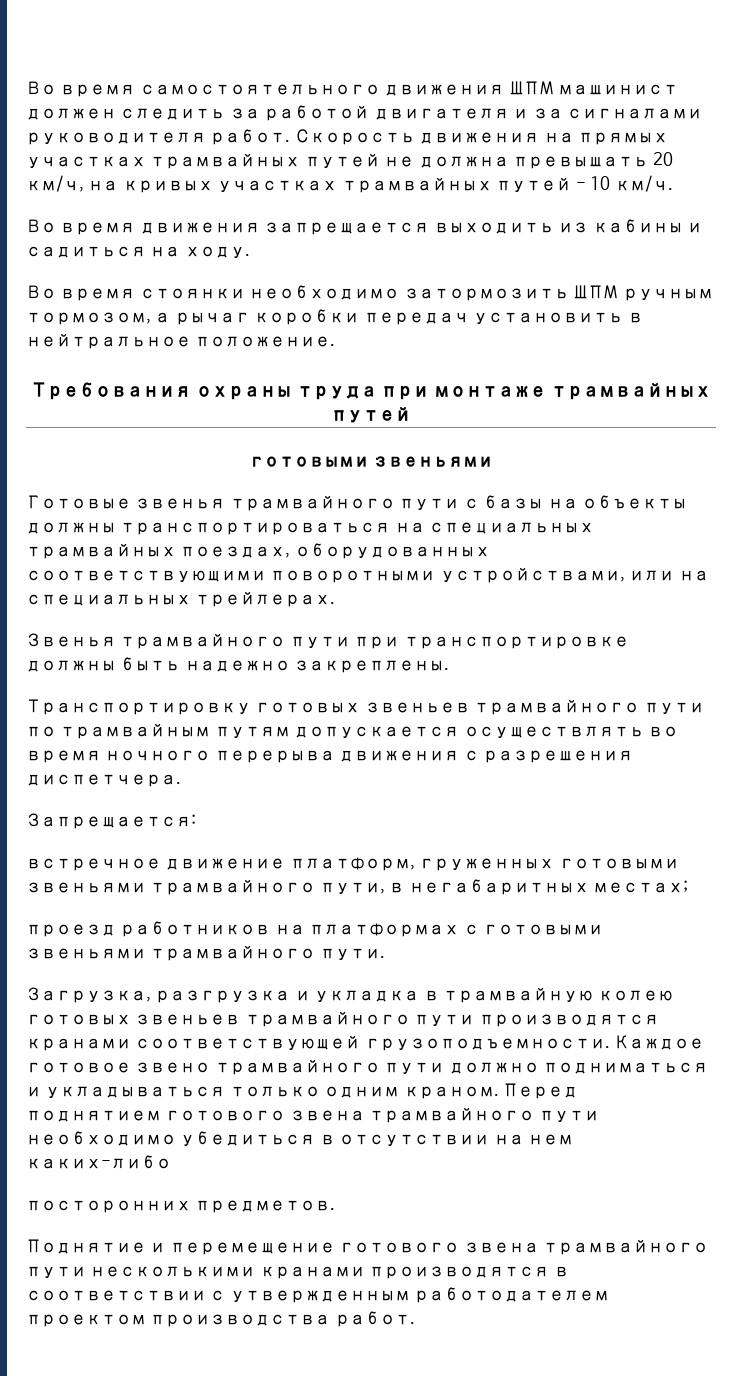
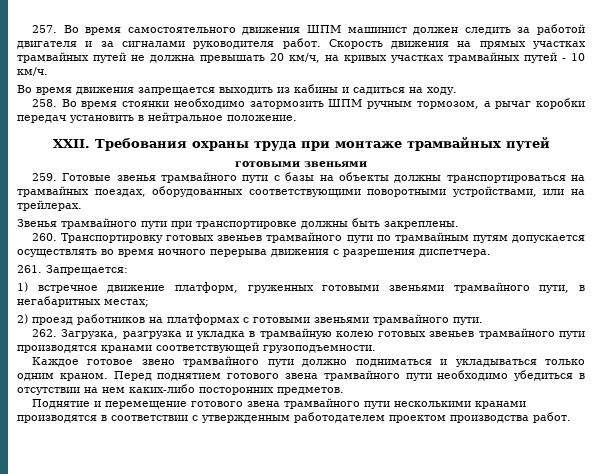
- Во время самостоятельного движения ШПМ машинист должен следить за работой двигателя и за сигналами руководителя работ.
+ 257. Во время самостоятельного движения ШПМ машинист должен следить за работой двигателя и за сигналами руководителя работ.
- Во время стоянки необходимо затормозить ШПМ ручным тормозом, а рычаг коробки передач установить в нейтральное положение.
+ 258. Во время стоянки необходимо затормозить ШПМ ручным тормозом, а рычаг коробки передач установить в нейтральное положение.
+ XXII.
- Готовые звенья трамвайного пути с базы на объекты должны транспортироваться на специальных трамвайных поездах, оборудованных соответствующими поворотными устройствами, или на специальных трейлерах.
+ 259. Готовые звенья трамвайного пути с базы на объекты должны транспортироваться на трамвайных поездах, оборудованных соответствующими поворотными устройствами, или на трейлерах.
- Звенья трамвайного пути при транспортировке должны быть надежно закреплены.
+ Звенья трамвайного пути при транспортировке должны быть закреплены.
- Транспортировку готовых звеньев трамвайного пути по трамвайным путям допускается осуществлять во время ночного перерыва движения с разрешения диспетчера.
+ 260. Транспортировку готовых звеньев трамвайного пути по трамвайным путям допускается осуществлять во время ночного перерыва движения с разрешения диспетчера.
- Запрещается:
+ 261. Запрещается:
- встречное движение платформ, груженных готовыми звеньями трамвайного пути, в негабаритных местах;
+ 1) встречное движение платформ, груженных готовыми звеньями трамвайного пути, в негабаритных местах;
- проезд работников на платформах с готовыми звеньями трамвайного пути.
+ 2) проезд работников на платформах с готовыми звеньями трамвайного пути.
- Загрузка, разгрузка и укладка в трамвайную колею готовых звеньев трамвайного пути производятся кранами соответствующей грузоподъемности. Каждое готовое звено трамвайного пути должно подниматься и укладываться только одним краном.
+ 262. Загрузка, разгрузка и укладка в трамвайную колею готовых звеньев трамвайного пути производятся кранами соответствующей грузоподъемности.
+ Каждое готовое звено трамвайного пути должно подниматься и укладываться только одним краном.
- Перед поднятием готового звена трамвайного пути необходимо убедиться в отсутствии на нем каких-либо
- посторонних предметов.
+ Перед поднятием готового звена трамвайного пути необходимо убедиться в отсутствии на нем каких-либо посторонних предметов.

